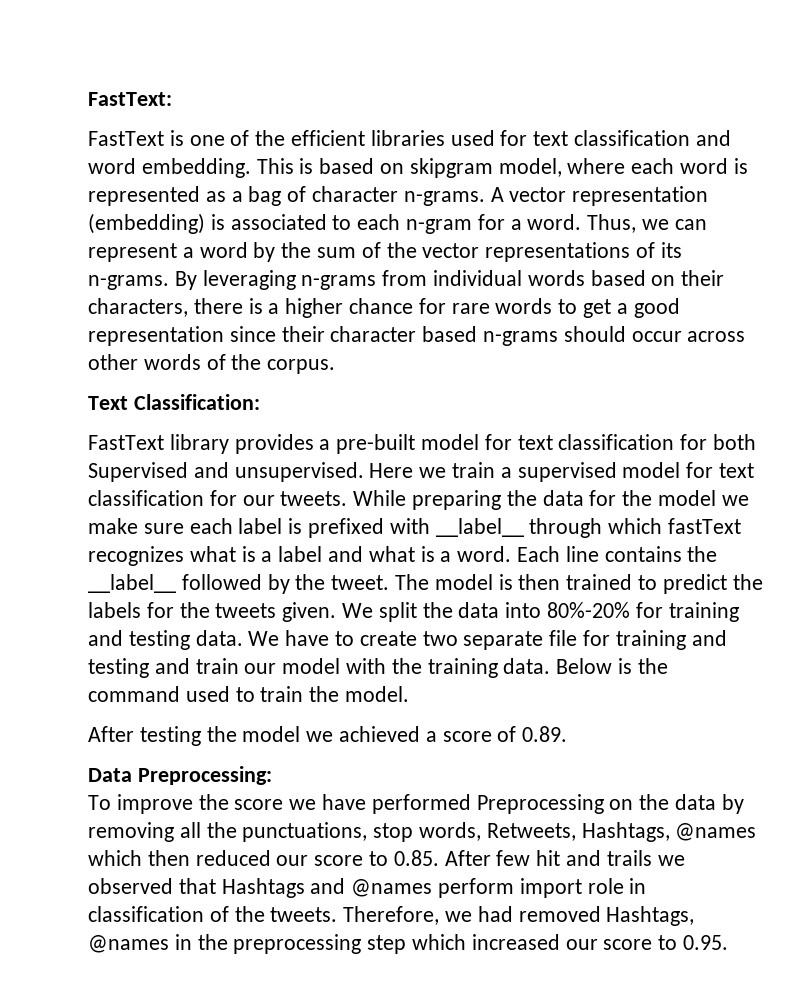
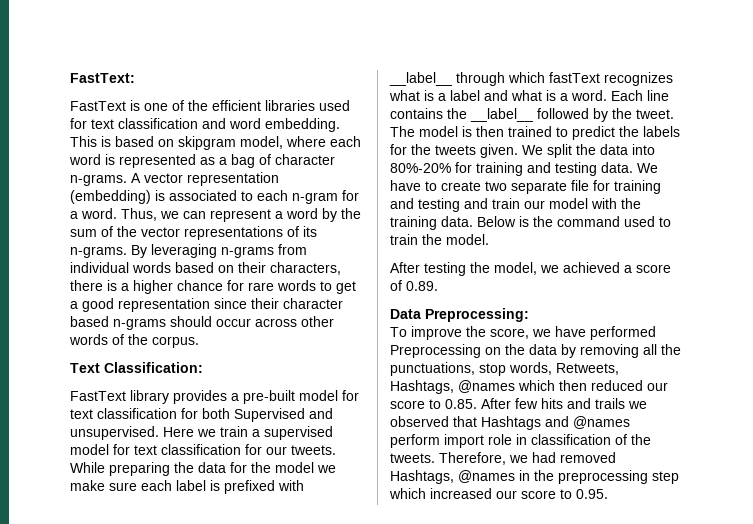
- After testing the model we achieved a score of 0.89.
+ After testing the model, we achieved a score of 0.89.
- To improve the score we have performed Preprocessing on the data by removing all the punctuations, stop words, Retweets, Hashtags, @names which then reduced our score to 0.85. After few hit and trails we observed that Hashtags and @names perform import role in classification of the tweets.
+ To improve the score, we have performed Preprocessing on the data by removing all the punctuations, stop words, Retweets, Hashtags, @names which then reduced our score to 0.85. After few hits and trails we observed that Hashtags and @names perform import role in classification of the tweets.

